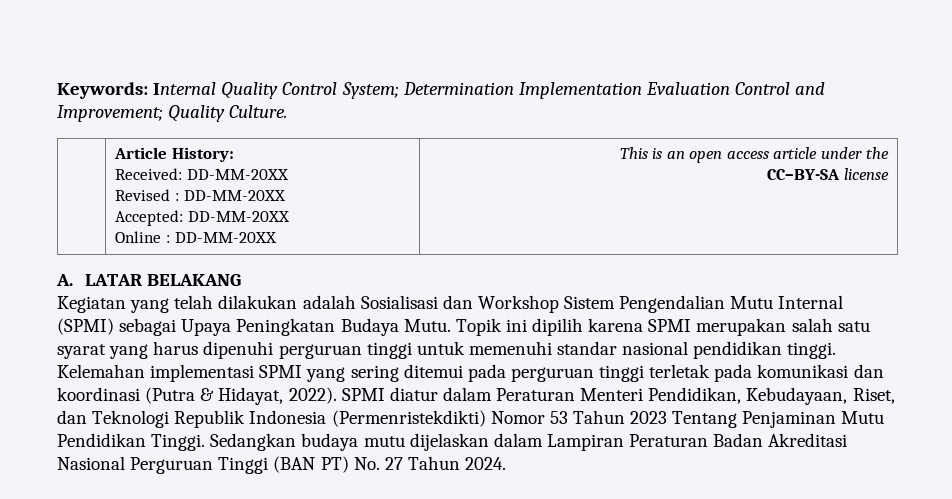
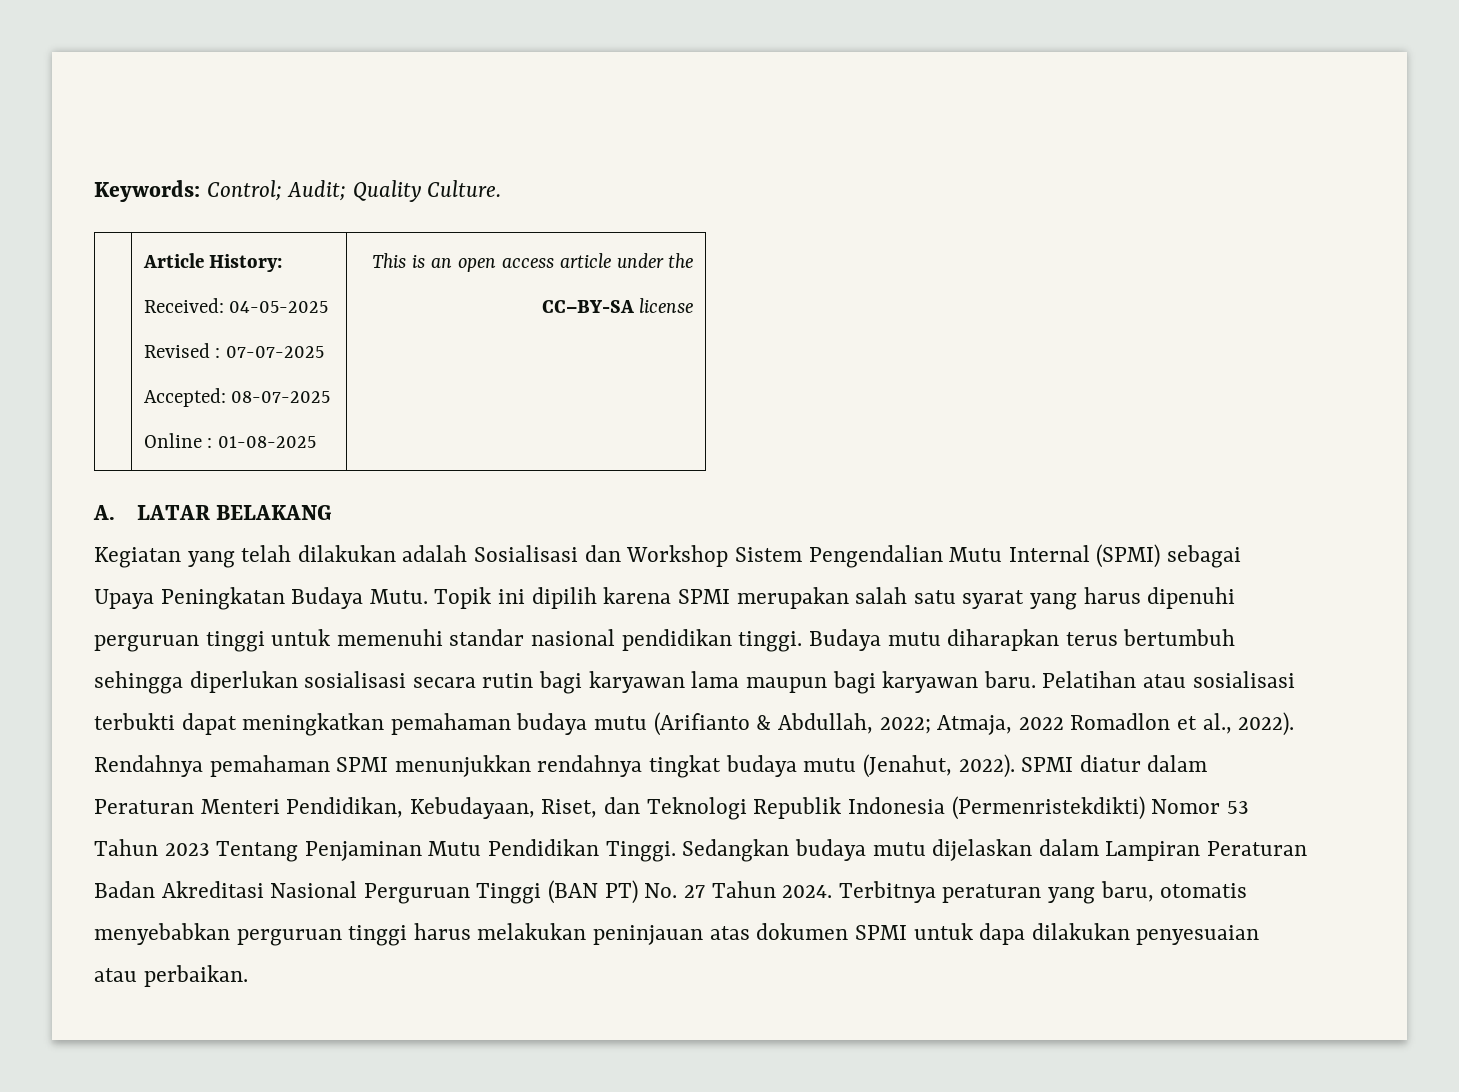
- Keywords: Internal Quality Control System; Determination Implementation Evaluation Control and Improvement; Quality Culture.
+ Keywords: Control; Audit; Quality Culture.
  | Article History:
- Received: DD-MM-20XX
- Revised : DD-MM-20XX
- Accepted: DD-MM-20XX
- Online : DD-MM-20XX | This is an open access article under the
+ Received: 04-05-2025
+ Revised : 07-07-2025
+ Accepted: 08-07-2025
+ Online : 01-08-2025 | This is an open access article under the
- Kelemahan implementasi SPMI yang sering ditemui pada perguruan tinggi terletak pada komunikasi dan koordinasi (Putra & Hidayat, 2022).
+ Budaya mutu diharapkan terus bertumbuh sehingga diperlukan sosialisasi secara rutin bagi karyawan lama maupun bagi karyawan baru. Pelatihan atau sosialisasi terbukti dapat meningkatkan pemahaman budaya mutu (Arifianto & Abdullah, 2022; Atmaja, 2022 Romadlon et al., 2022). Rendahnya pemahaman SPMI menunjukkan rendahnya tingkat budaya mutu (Jenahut, 2022).
+ Terbitnya peraturan yang baru, otomatis menyebabkan perguruan tinggi harus melakukan peninjauan atas dokumen SPMI untuk dapa dilakukan penyesuaian atau perbaikan.

